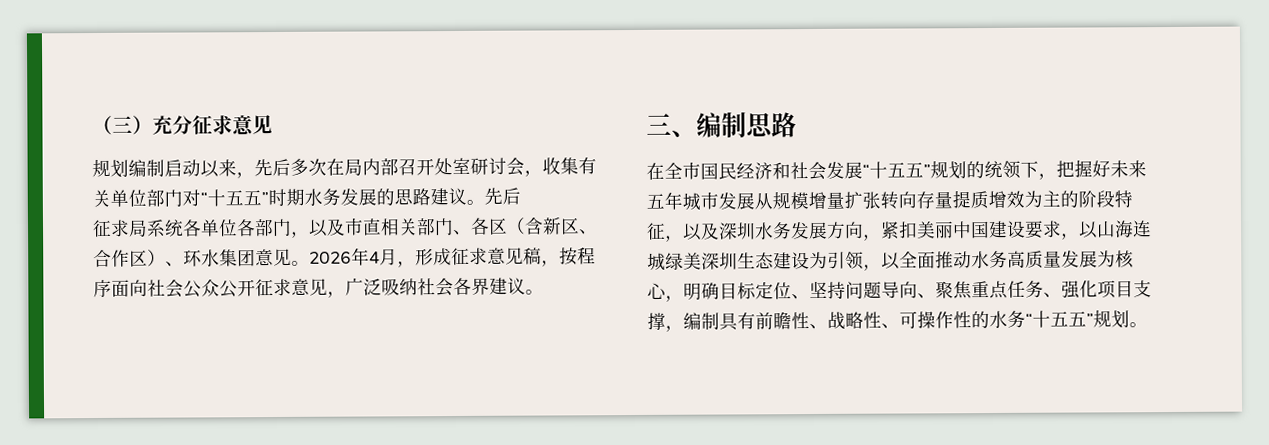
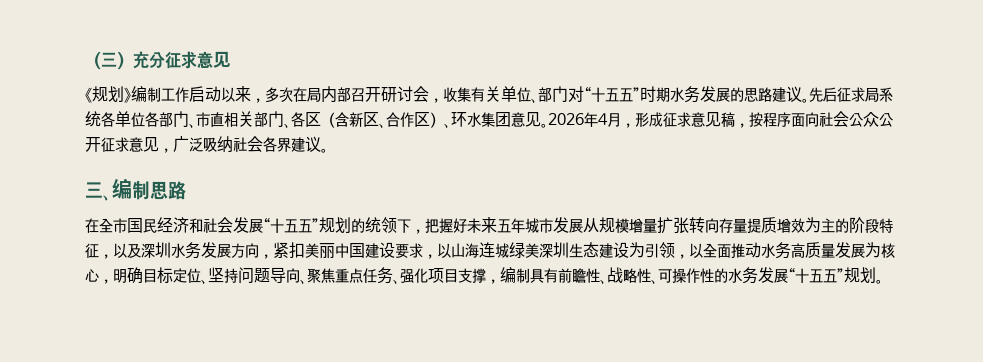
- 规划编制启动以来，先后多次在局内部召开处室研讨会，收集有关单位部门对“十五五”时期水务发展的思路建议。先后
- 征求局系统各单位各部门，以及市直相关部门、各区（含新区、合作区）、环水集团意见。
+ 《规划》编制工作启动以来，多次在局内部召开研讨会，收集有关单位、部门对“十五五”时期水务发展的思路建议。先后征求局系统各单位各部门、市直相关部门、各区（含新区、合作区）、环水集团意见。
- 在全市国民经济和社会发展“十五五”规划的统领下，把握好未来五年城市发展从规模增量扩张转向存量提质增效为主的阶段特征，以及深圳水务发展方向，紧扣美丽中国建设要求，以山海连城绿美深圳生态建设为引领，以全面推动水务高质量发展为核心，明确目标定位、坚持问题导向、聚焦重点任务、强化项目支撑，编制具有前瞻性、战略性、可操作性的水务“十五五”规划。
+ 在全市国民经济和社会发展“十五五”规划的统领下，把握好未来五年城市发展从规模增量扩张转向存量提质增效为主的阶段特征，以及深圳水务发展方向，紧扣美丽中国建设要求，以山海连城绿美深圳生态建设为引领，以全面推动水务高质量发展为核心，明确目标定位、坚持问题导向、聚焦重点任务、强化项目支撑，编制具有前瞻性、战略性、可操作性的水务发展“十五五”规划。

